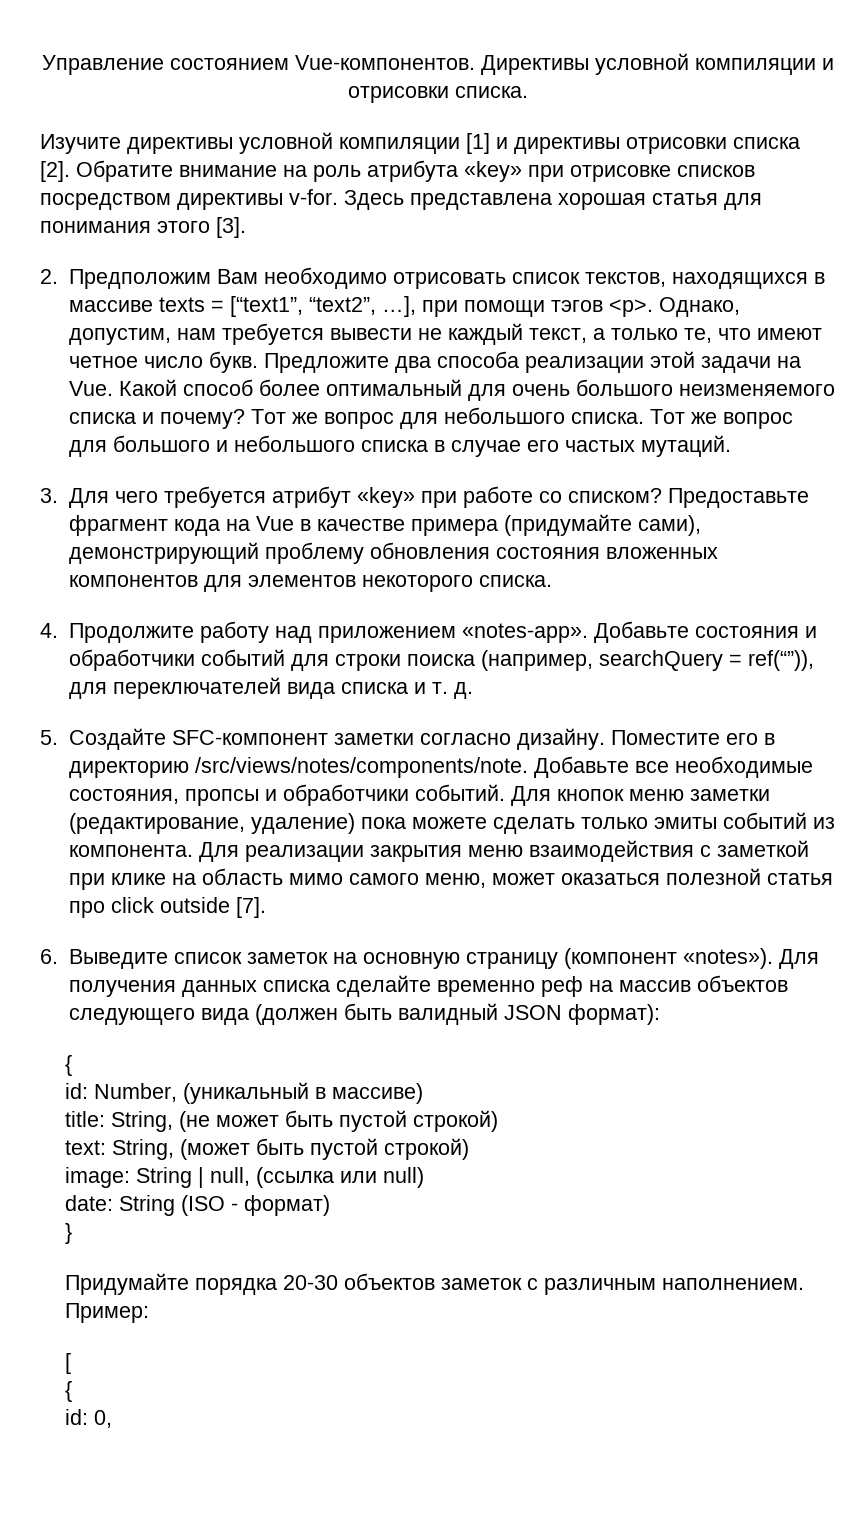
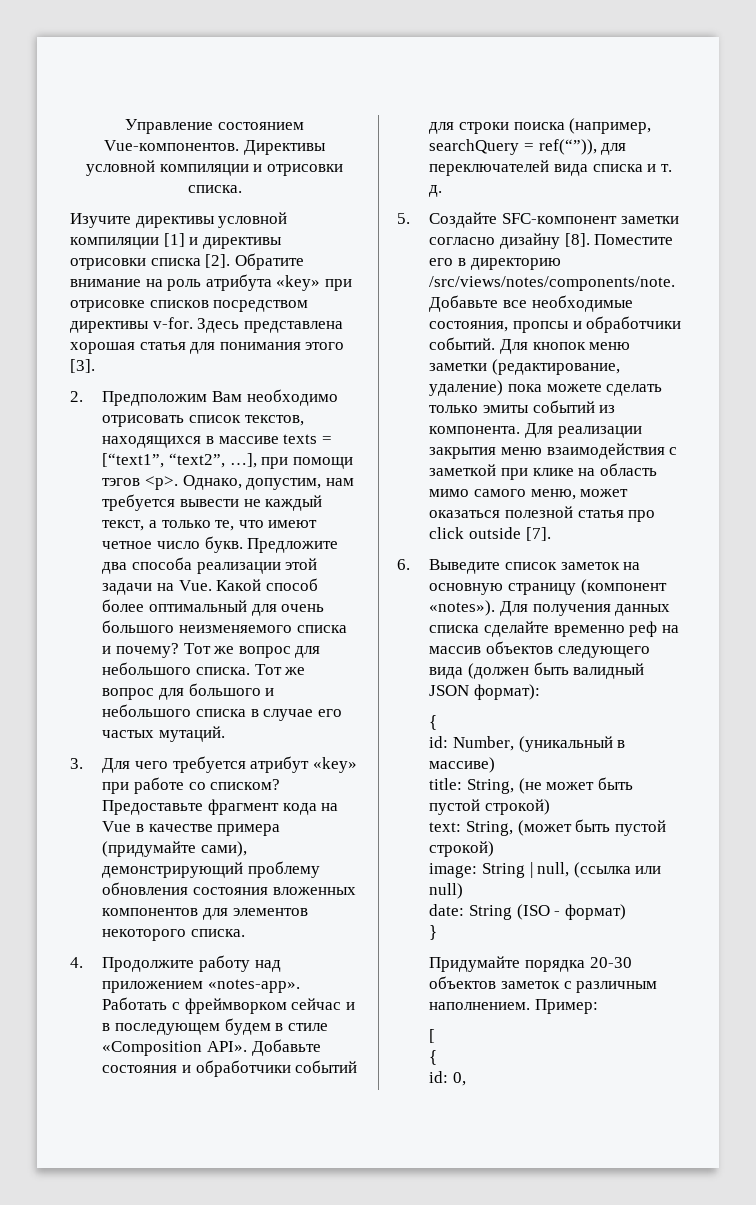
+ Работать с фреймворком сейчас и в последующем будем в стиле «Composition API».
- 5. Создайте SFC-компонент заметки согласно дизайну.
+ 5. Создайте SFC-компонент заметки согласно дизайну [8].

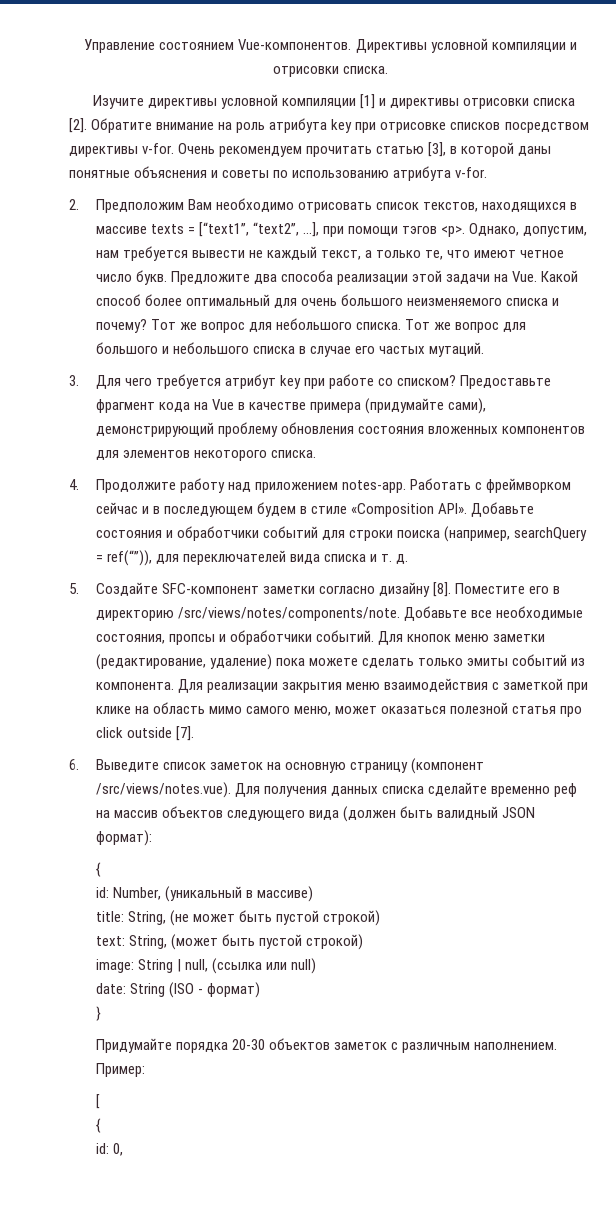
- Обратите внимание на роль атрибута «key» при отрисовке списков посредством директивы v-for.
+ Обратите внимание на роль атрибута key при отрисовке списков посредством директивы v-for.
- Здесь представлена хорошая статья для понимания этого [3].
+ Очень рекомендуем прочитать статью [3], в которой даны понятные объяснения и советы по использованию атрибута v-for.
- 3. Для чего требуется атрибут «key» при работе со списком?
+ 3. Для чего требуется атрибут key при работе со списком?
- 4. Продолжите работу над приложением «notes-app».
+ 4. Продолжите работу над приложением notes-app.
- 6. Выведите список заметок на основную страницу (компонент «notes»). Для получения данных списка сделайте временно реф на массив объектов следующего вида (должен быть валидный JSON формат):
+ 6. Выведите список заметок на основную страницу (компонент /src/views/notes.vue). Для получения данных списка сделайте временно реф на массив объектов следующего вида (должен быть валидный JSON формат):

